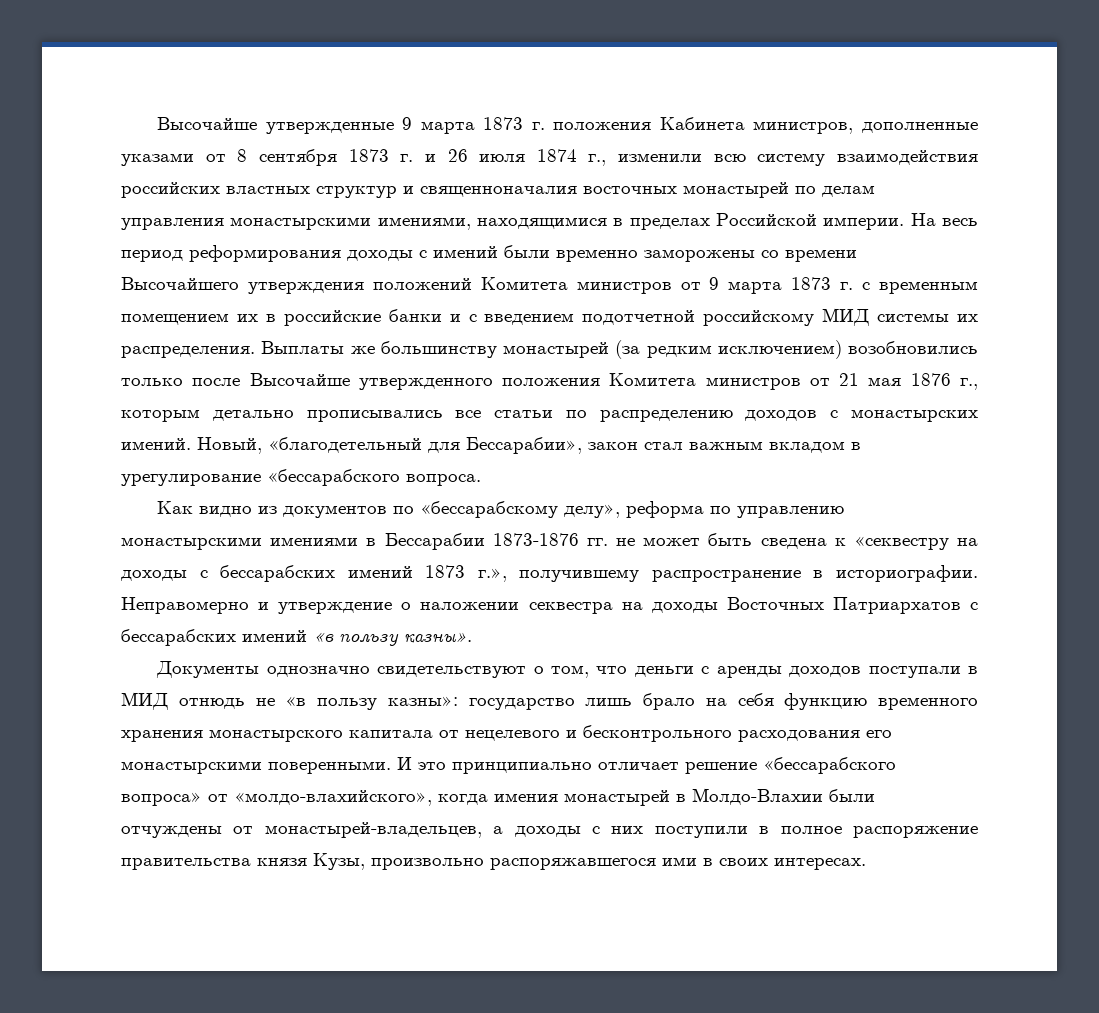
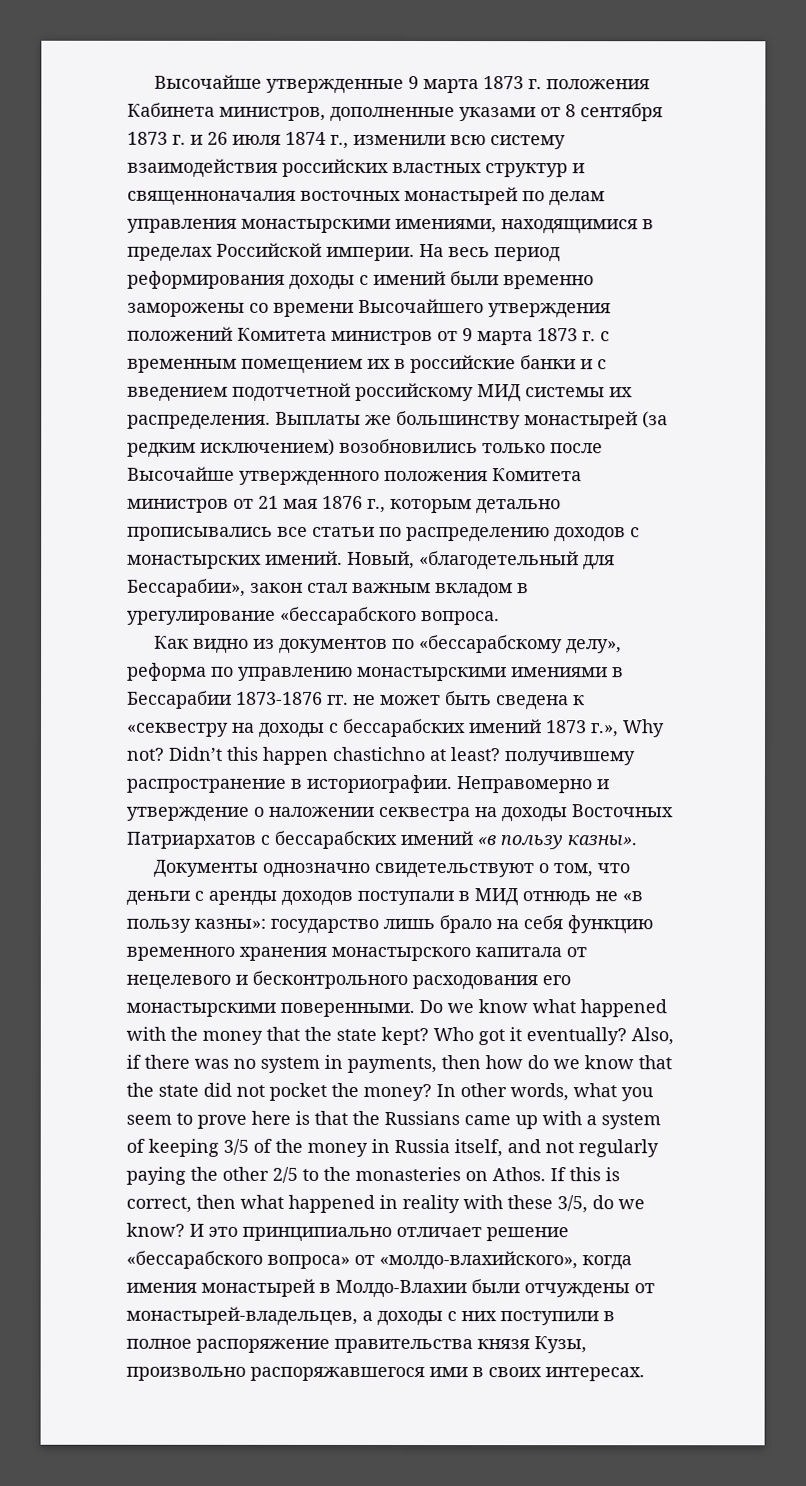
- Как видно из документов по «бессарабскому делу», реформа по управлению монастырскими имениями в Бессарабии 1873-1876 гг. не может быть сведена к «секвестру на доходы с бессарабских имений 1873 г.», получившему распространение в историографии.
+ Как видно из документов по «бессарабскому делу», реформа по управлению монастырскими имениями в Бессарабии 1873-1876 гг. не может быть сведена к «секвестру на доходы с бессарабских имений 1873 г.», Why not? Didn’t this happen chastichno at least? получившему распространение в историографии.
+ Do we know what happened with the money that the state kept? Who got it eventually? Also, if there was no system in payments, then how do we know that the state did not pocket the money? In other words, what you seem to prove here is that the Russians came up with a system of keeping 3/5 of the money in Russia itself, and not regularly paying the other 2/5 to the monasteries on Athos. If this is correct, then what happened in reality with these 3/5, do we know?

